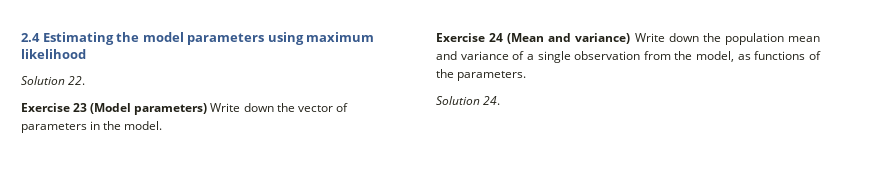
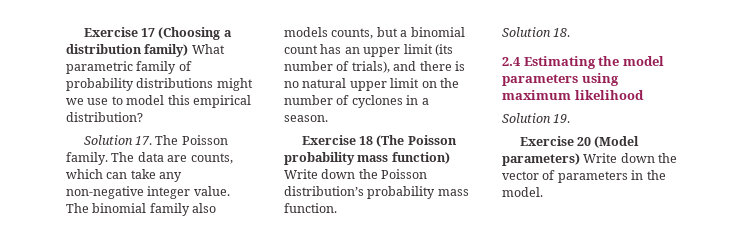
+ Exercise 17 (Choosing a distribution family) What parametric family of probability distributions might we use to model this empirical distribution?
+ Solution 17. The Poisson family. The data are counts, which can take any non-negative integer value. The binomial family also models counts, but a binomial count has an upper limit (its number of trials), and there is no natural upper limit on the number of cyclones in a season.
+ Exercise 18 (The Poisson probability mass function) Write down the Poisson distribution’s probability mass function.
+ Solution 18.
- Solution 22.
- Exercise 23 (Model parameters) Write down the vector of parameters in the model.
+ Solution 19.
+ Exercise 20 (Model parameters) Write down the vector of parameters in the model.
- Exercise 24 (Mean and variance) Write down the population mean and variance of a single observation from the model, as functions of the parameters.
- Solution 24.

